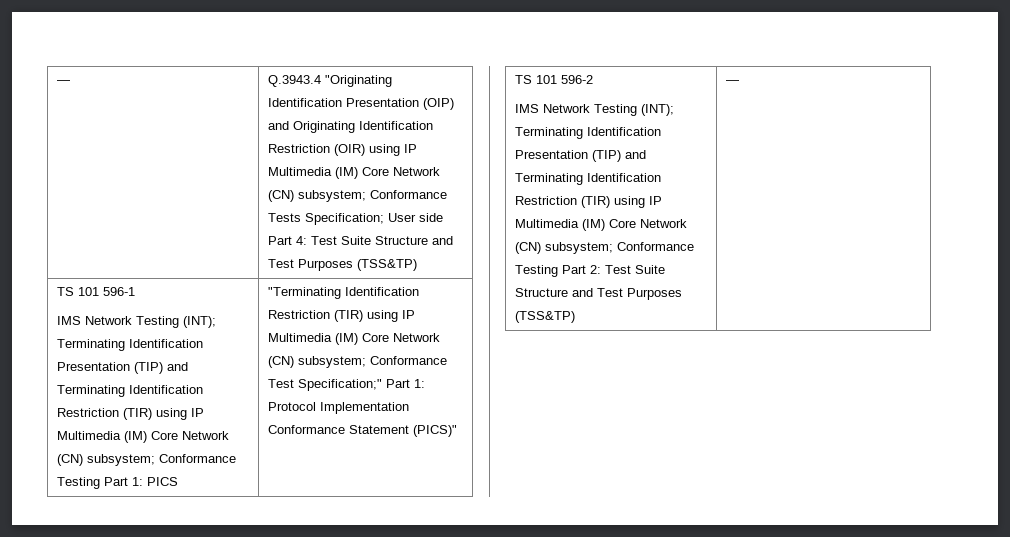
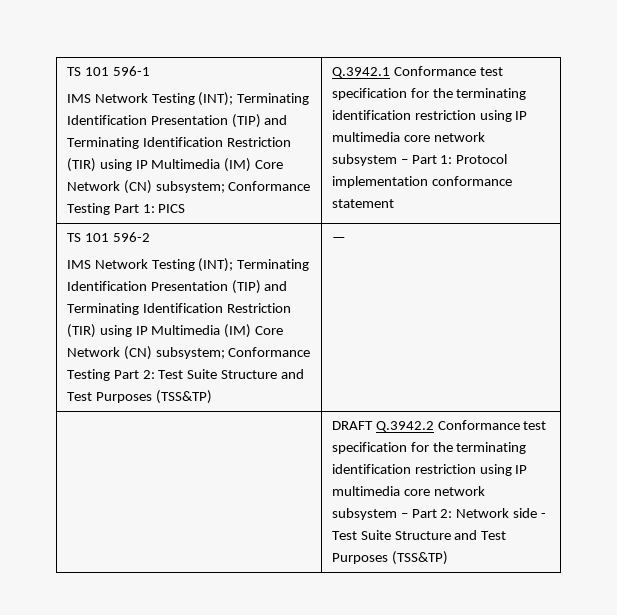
- — | Q.3943.4 "Originating Identification Presentation (OIP) and Originating Identification Restriction (OIR) using IP Multimedia (IM) Core Network (CN) subsystem; Conformance Tests Specification; User side Part 4: Test Suite Structure and Test Purposes (TSS&TP)
- "Terminating Identification Restriction (TIR) using IP Multimedia (IM) Core Network (CN) subsystem; Conformance Test Specification;" Part 1: Protocol Implementation Conformance Statement (PICS)"
+ Q.3942.1 Conformance test specification for the terminating identification restriction using IP multimedia core network subsystem – Part 1: Protocol implementation conformance statement
+ | DRAFT Q.3942.2 Conformance test specification for the terminating identification restriction using IP multimedia core network subsystem – Part 2: Network side - Test Suite Structure and Test Purposes (TSS&TP)

